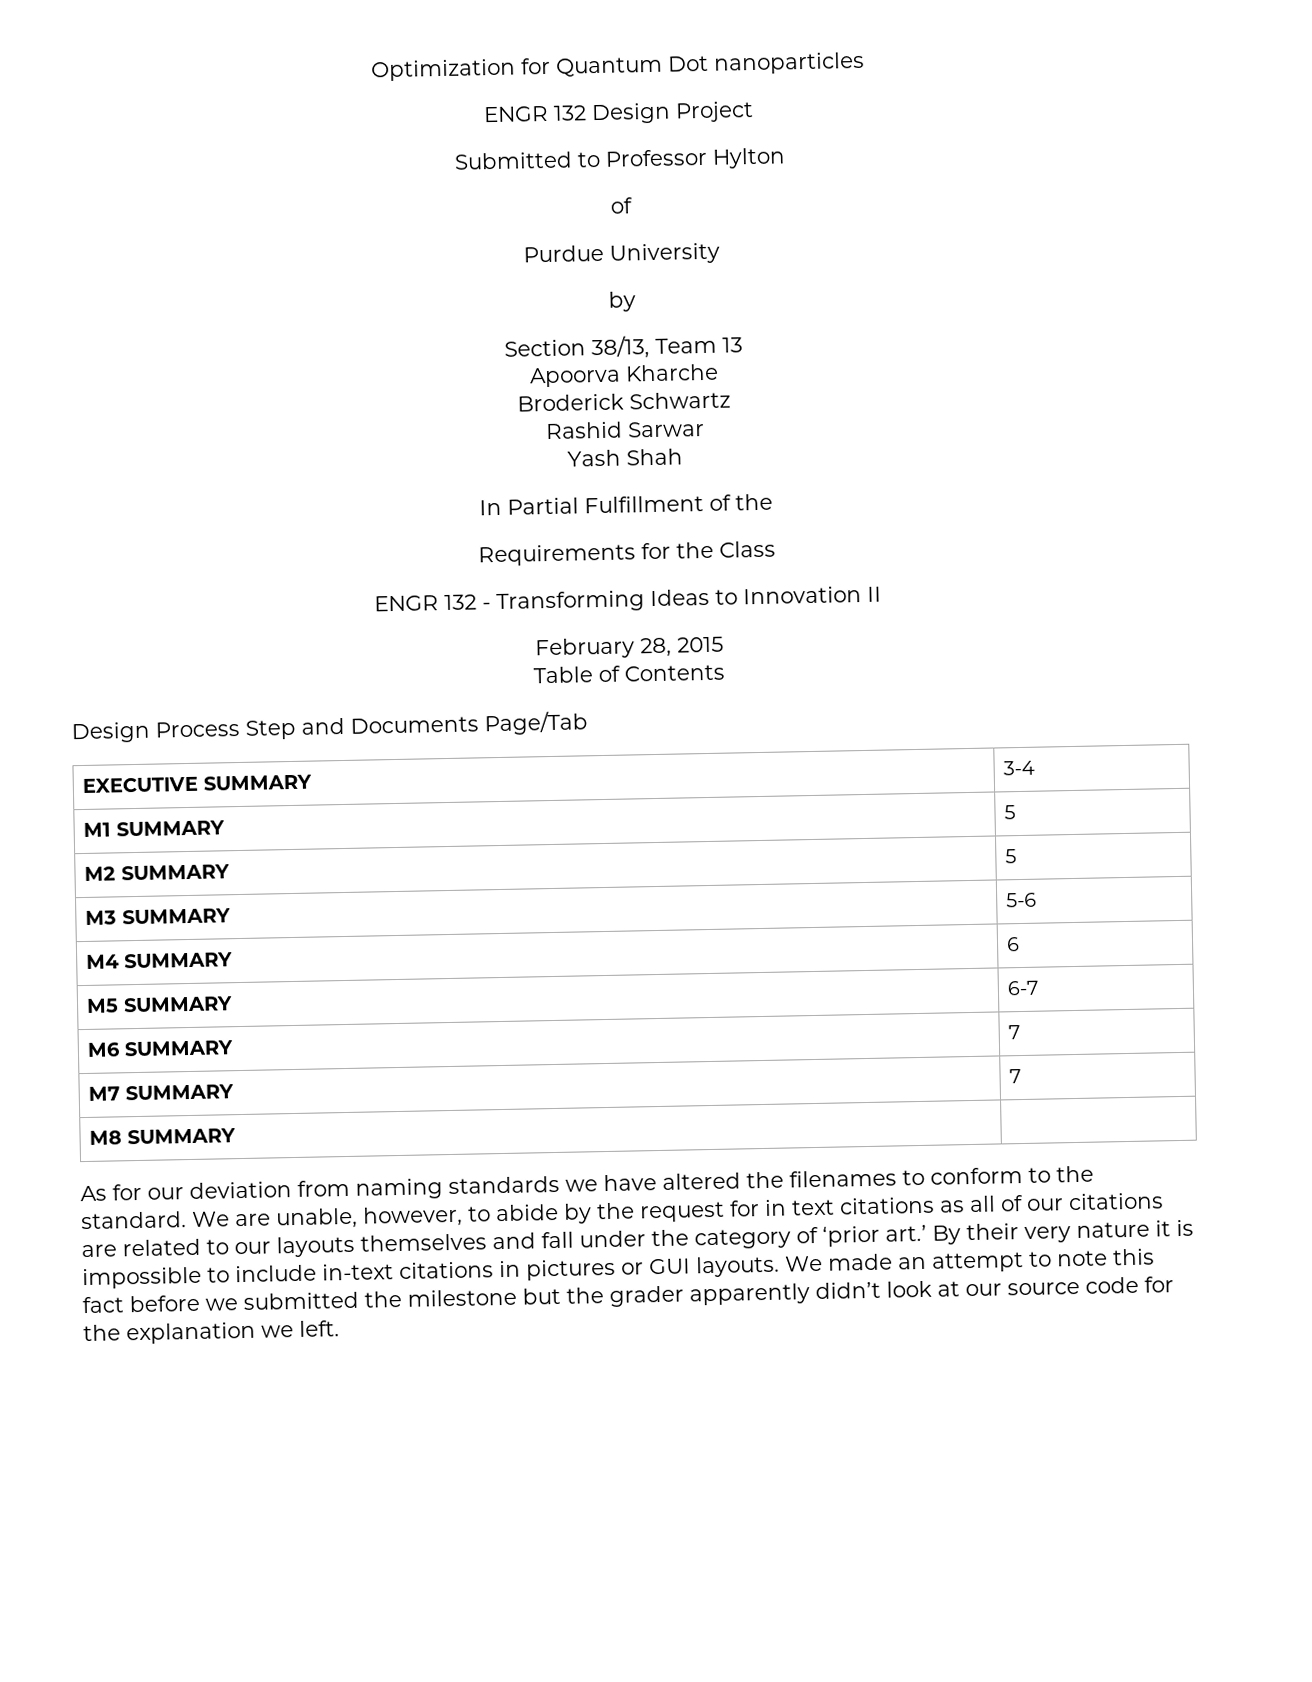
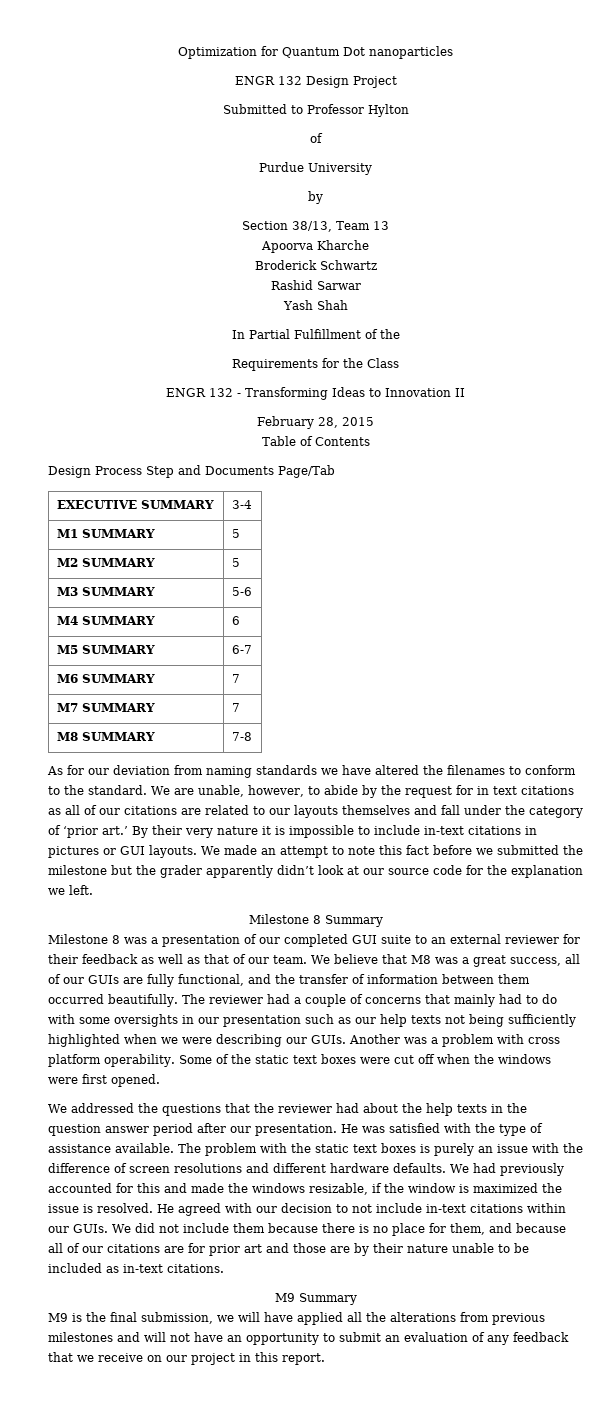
- M8 SUMMARY |
+ M8 SUMMARY | 7-8
+ Milestone 8 Summary
+ Milestone 8 was a presentation of our completed GUI suite to an external reviewer for their feedback as well as that of our team. We believe that M8 was a great success, all of our GUIs are fully functional, and the transfer of information between them occurred beautifully. The reviewer had a couple of concerns that mainly had to do with some oversights in our presentation such as our help texts not being sufficiently highlighted when we were describing our GUIs. Another was a problem with cross platform operability. Some of the static text boxes were cut off when the windows were first opened.
+ We addressed the questions that the reviewer had about the help texts in the question answer period after our presentation. He was satisfied with the type of assistance available. The problem with the static text boxes is purely an issue with the difference of screen resolutions and different hardware defaults. We had previously accounted for this and made the windows resizable, if the window is maximized the issue is resolved. He agreed with our decision to not include in-text citations within our GUIs. We did not include them because there is no place for them, and because all of our citations are for prior art and those are by their nature unable to be included as in-text citations.
+ M9 Summary
+ M9 is the final submission, we will have applied all the alterations from previous milestones and will not have an opportunity to submit an evaluation of any feedback that we receive on our project in this report.

